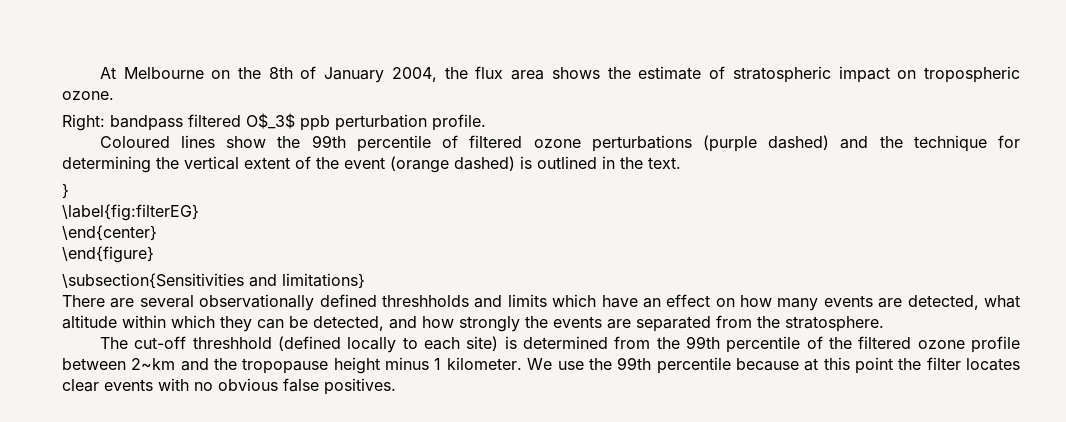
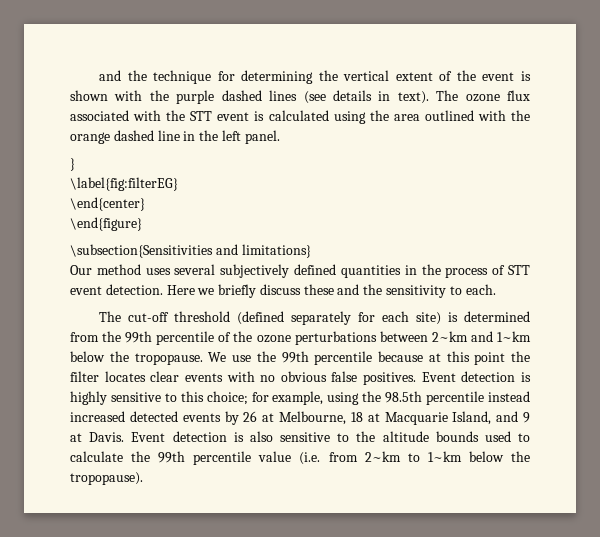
- At Melbourne on the 8th of January 2004, the flux area shows the estimate of stratospheric impact on tropospheric ozone.
- Right: bandpass filtered O$_3$ ppb perturbation profile.
- Coloured lines show the 99th percentile of filtered ozone perturbations (purple dashed) and the technique for determining the vertical extent of the event (orange dashed) is outlined in the text.
+ and the technique for determining the vertical extent of the event is shown with the purple dashed lines (see details in text). The ozone flux associated with the STT event is calculated using the area outlined with the orange dashed line in the left panel.
- There are several observationally defined threshholds and limits which have an effect on how many events are detected, what altitude within which they can be detected, and how strongly the events are separated from the stratosphere.
- The cut-off threshhold (defined locally to each site) is determined from the 99th percentile of the filtered ozone profile between 2~km and the tropopause height minus 1 kilometer.
+ Our method uses several subjectively defined quantities in the process of STT event detection. Here we briefly discuss these and the sensitivity to each.
+ The cut-off threshold (defined separately for each site) is determined from the 99th percentile of the ozone perturbations between 2~km and 1~km below the tropopause.
+ Event detection is highly sensitive to this choice; for example, using the 98.5th percentile instead increased detected events by 26 at Melbourne, 18 at Macquarie Island, and 9 at Davis. Event detection is also sensitive to the altitude bounds used to calculate the 99th percentile value (i.e. from 2~km to 1~km below the tropopause).

